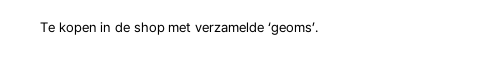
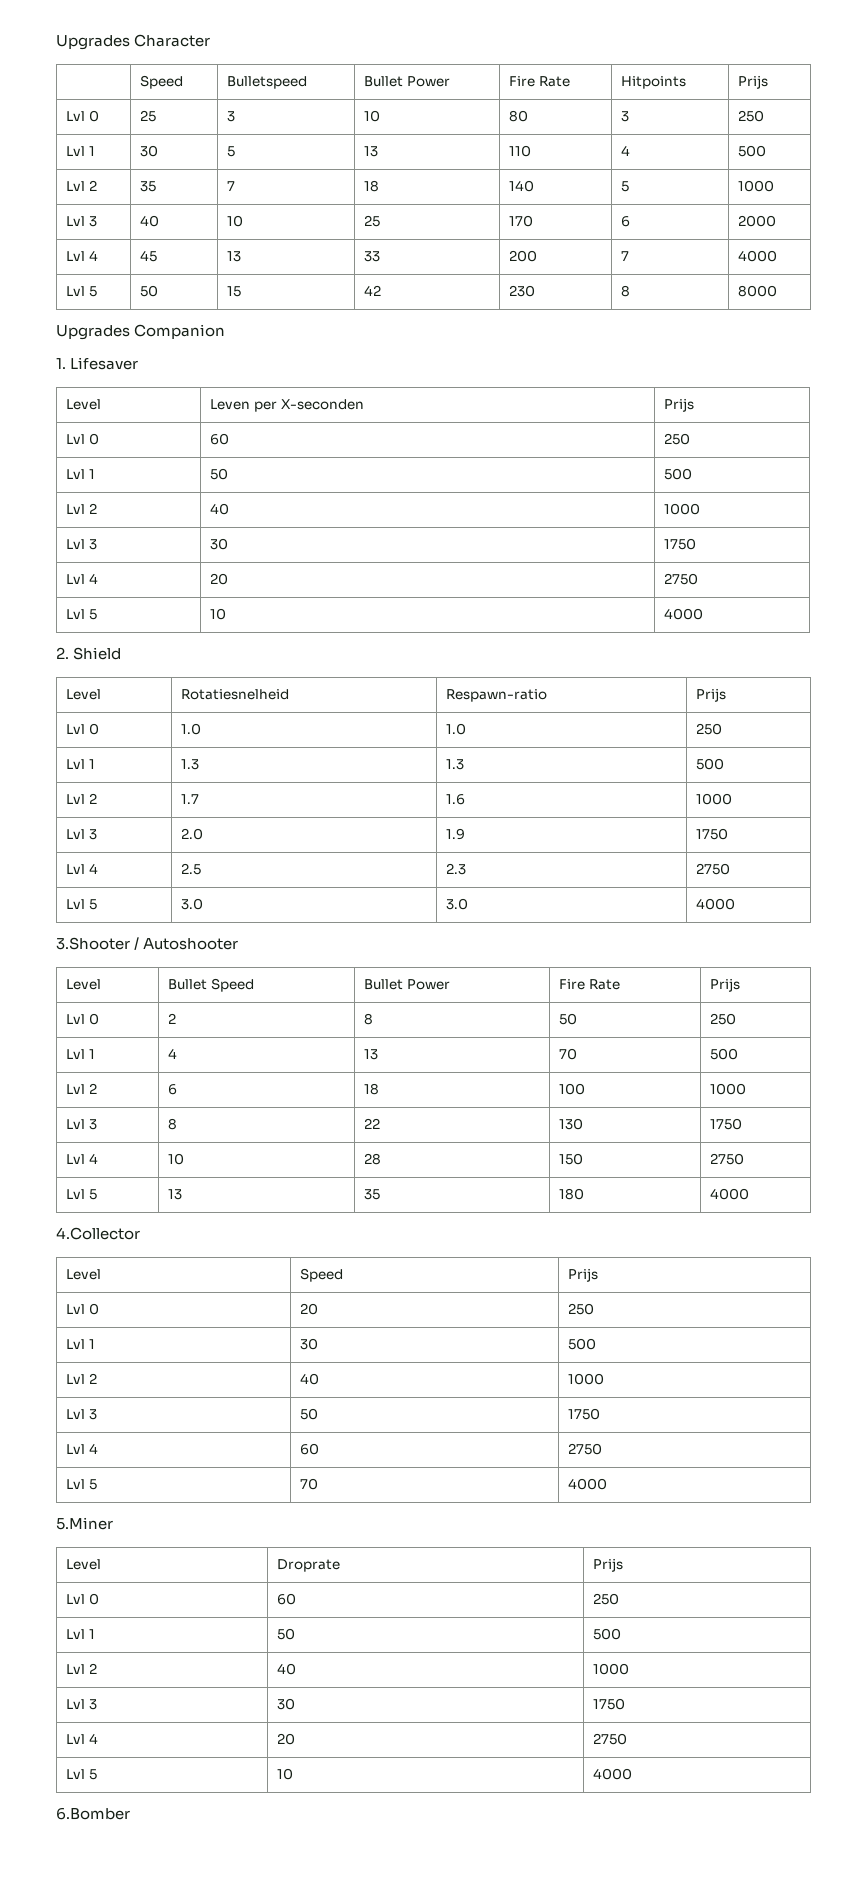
- Te kopen in de shop met verzamelde ‘geoms’.
+ Upgrades Character
+ | Speed | Bulletspeed | Bullet Power | Fire Rate | Hitpoints | Prijs
+ Lvl 0 | 25 | 3 | 10 | 80 | 3 | 250
+ Lvl 1 | 30 | 5 | 13 | 110 | 4 | 500
+ Lvl 2 | 35 | 7 | 18 | 140 | 5 | 1000
+ Lvl 3 | 40 | 10 | 25 | 170 | 6 | 2000
+ Lvl 4 | 45 | 13 | 33 | 200 | 7 | 4000
+ Lvl 5 | 50 | 15 | 42 | 230 | 8 | 8000
+ Upgrades Companion
+ 1. Lifesaver
+ Level | Leven per X-seconden | Prijs
+ Lvl 0 | 60 | 250
+ Lvl 1 | 50 | 500
+ Lvl 2 | 40 | 1000
+ Lvl 3 | 30 | 1750
+ Lvl 4 | 20 | 2750
+ Lvl 5 | 10 | 4000
+ 2. Shield
+ Level | Rotatiesnelheid | Respawn-ratio | Prijs
+ Lvl 0 | 1.0 | 1.0 | 250
+ Lvl 1 | 1.3 | 1.3 | 500
+ Lvl 2 | 1.7 | 1.6 | 1000
+ Lvl 3 | 2.0 | 1.9 | 1750
+ Lvl 4 | 2.5 | 2.3 | 2750
+ Lvl 5 | 3.0 | 3.0 | 4000
+ 3.Shooter / Autoshooter
+ Level | Bullet Speed | Bullet Power | Fire Rate | Prijs
+ Lvl 0 | 2 | 8 | 50 | 250
+ Lvl 1 | 4 | 13 | 70 | 500
+ Lvl 2 | 6 | 18 | 100 | 1000
+ Lvl 3 | 8 | 22 | 130 | 1750
+ Lvl 4 | 10 | 28 | 150 | 2750
+ Lvl 5 | 13 | 35 | 180 | 4000
+ 4.Collector
+ Level | Speed | Prijs
+ Lvl 0 | 20 | 250
+ Lvl 1 | 30 | 500
+ Lvl 2 | 40 | 1000
+ Lvl 3 | 50 | 1750
+ Lvl 4 | 60 | 2750
+ Lvl 5 | 70 | 4000
+ 5.Miner
+ Level | Droprate | Prijs
+ Lvl 0 | 60 | 250
+ Lvl 1 | 50 | 500
+ Lvl 2 | 40 | 1000
+ Lvl 3 | 30 | 1750
+ Lvl 4 | 20 | 2750
+ Lvl 5 | 10 | 4000
+ 6.Bomber

